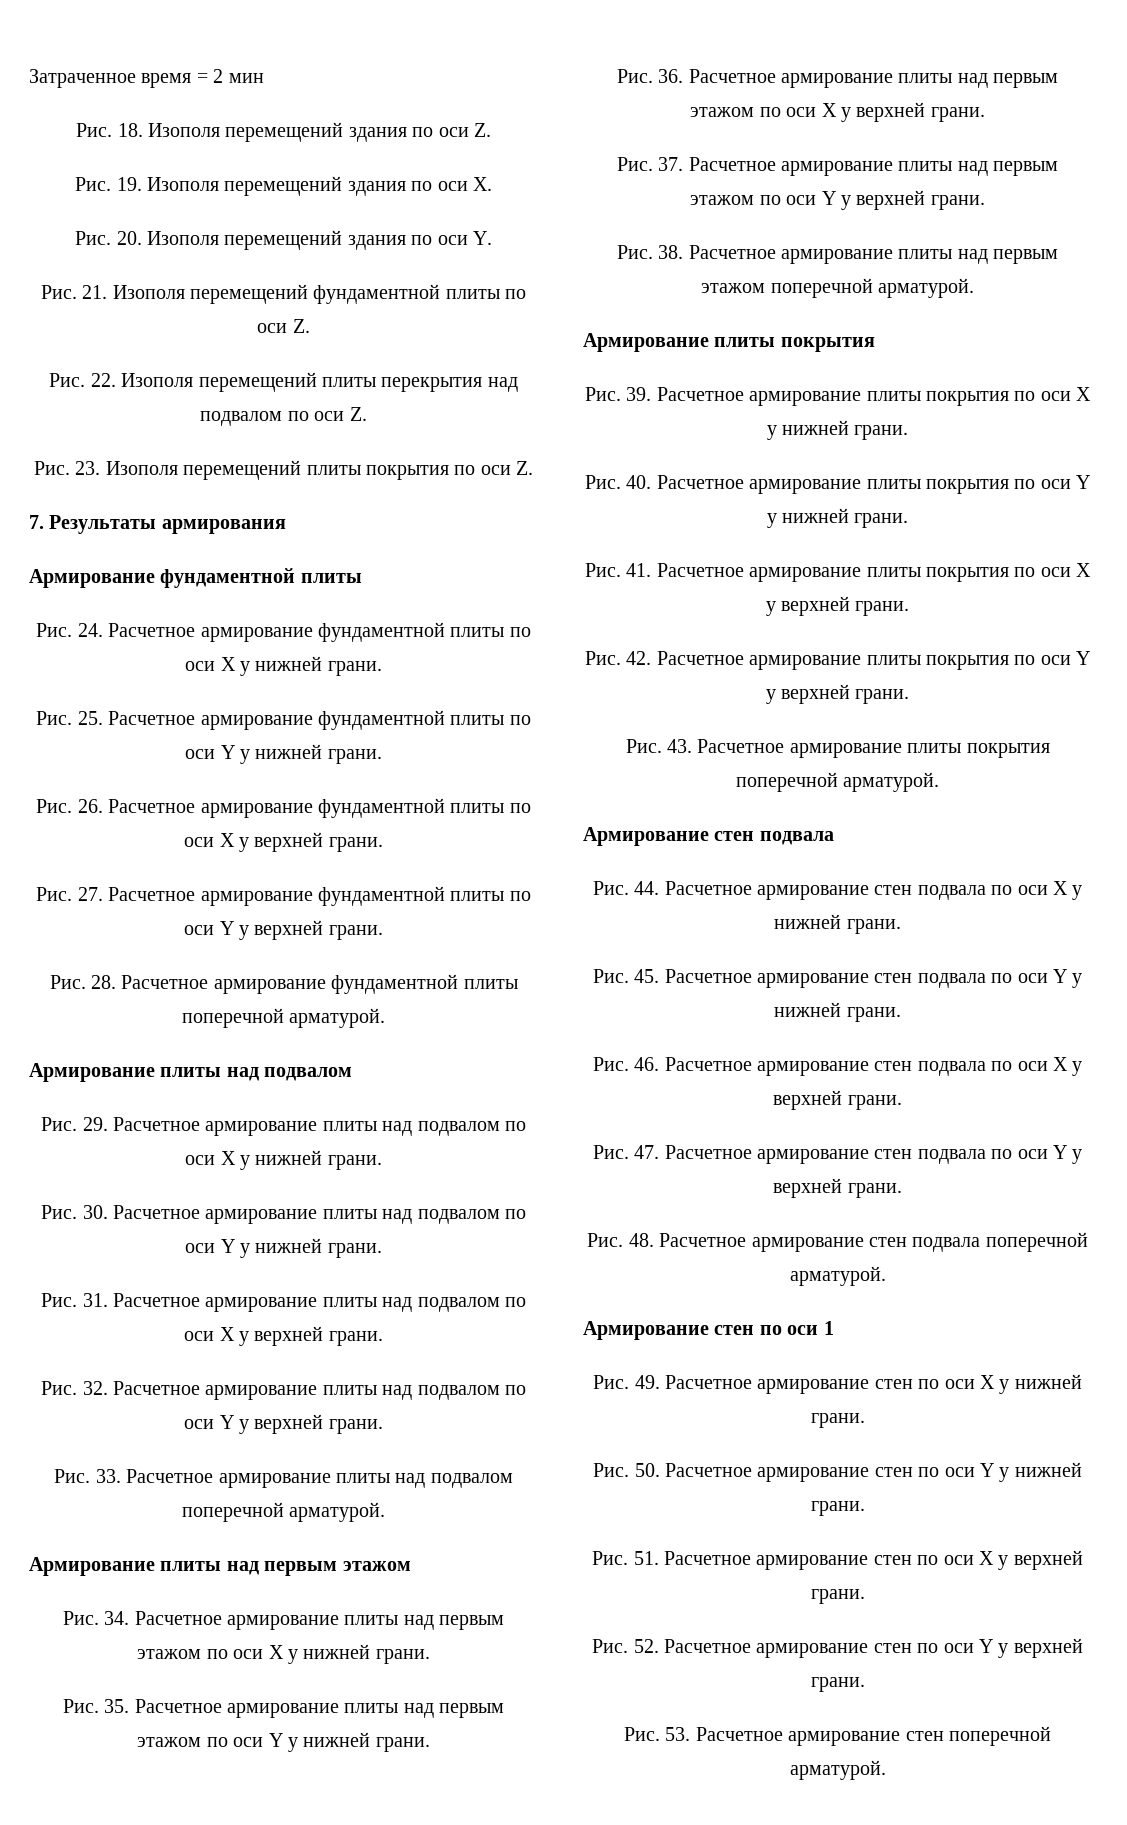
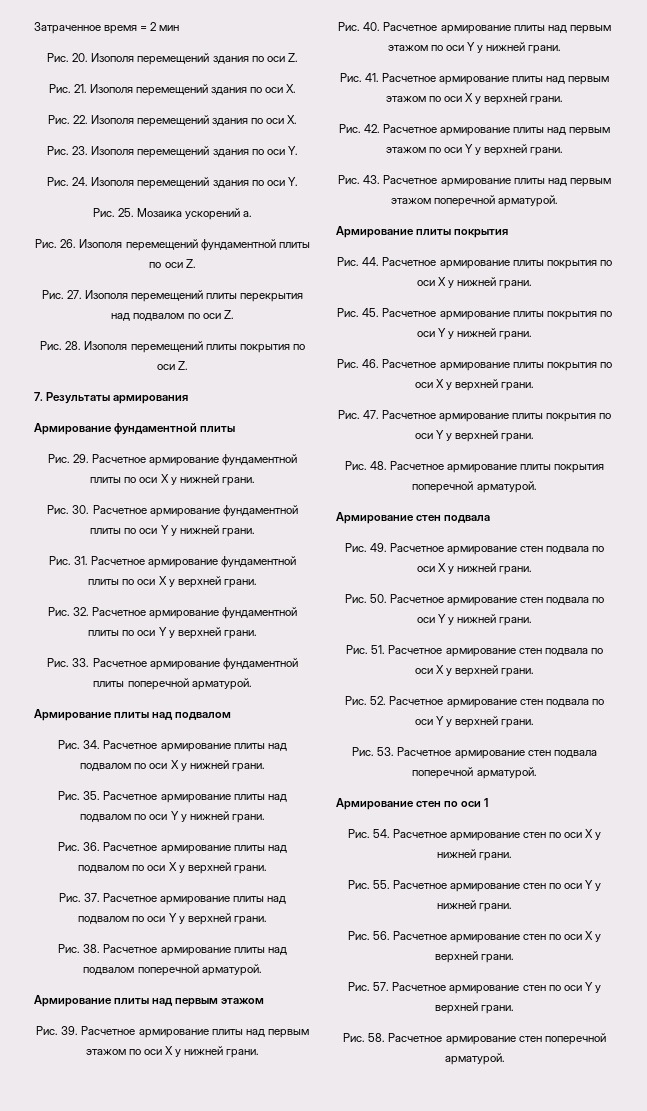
- Рис. 18. Изополя перемещений здания по оси Z.
+ Рис. 20. Изополя перемещений здания по оси Z.
- Рис. 19. Изополя перемещений здания по оси X.
- Рис. 20. Изополя перемещений здания по оси Y.
- Рис. 21. Изополя перемещений фундаментной плиты по оси Z.
+ Рис. 21. Изополя перемещений здания по оси X.
+ Рис. 22. Изополя перемещений здания по оси X.
+ Рис. 23. Изополя перемещений здания по оси Y.
+ Рис. 24. Изополя перемещений здания по оси Y.
+ Рис. 25. Мозаика ускорений a.
+ Рис. 26. Изополя перемещений фундаментной плиты по оси Z.
- Рис. 22. Изополя перемещений плиты перекрытия над подвалом по оси Z.
+ Рис. 27. Изополя перемещений плиты перекрытия над подвалом по оси Z.
- Рис. 23. Изополя перемещений плиты покрытия по оси Z.
+ Рис. 28. Изополя перемещений плиты покрытия по оси Z.
- Рис. 24. Расчетное армирование фундаментной плиты по оси Х у нижней грани.
+ Рис. 29. Расчетное армирование фундаментной плиты по оси Х у нижней грани.
- Рис. 25. Расчетное армирование фундаментной плиты по оси Y у нижней грани.
+ Рис. 30. Расчетное армирование фундаментной плиты по оси Y у нижней грани.
- Рис. 26. Расчетное армирование фундаментной плиты по оси Х у верхней грани.
+ Рис. 31. Расчетное армирование фундаментной плиты по оси Х у верхней грани.
- Рис. 27. Расчетное армирование фундаментной плиты по оси Y у верхней грани.
+ Рис. 32. Расчетное армирование фундаментной плиты по оси Y у верхней грани.
- Рис. 28. Расчетное армирование фундаментной плиты поперечной арматурой.
+ Рис. 33. Расчетное армирование фундаментной плиты поперечной арматурой.
- Рис. 29. Расчетное армирование плиты над подвалом по оси Х у нижней грани.
+ Рис. 34. Расчетное армирование плиты над подвалом по оси Х у нижней грани.
- Рис. 30. Расчетное армирование плиты над подвалом по оси Y у нижней грани.
+ Рис. 35. Расчетное армирование плиты над подвалом по оси Y у нижней грани.
- Рис. 31. Расчетное армирование плиты над подвалом по оси Х у верхней грани.
+ Рис. 36. Расчетное армирование плиты над подвалом по оси Х у верхней грани.
- Рис. 32. Расчетное армирование плиты над подвалом по оси Y у верхней грани.
+ Рис. 37. Расчетное армирование плиты над подвалом по оси Y у верхней грани.
- Рис. 33. Расчетное армирование плиты над подвалом поперечной арматурой.
+ Рис. 38. Расчетное армирование плиты над подвалом поперечной арматурой.
- Рис. 34. Расчетное армирование плиты над первым этажом по оси Х у нижней грани.
+ Рис. 39. Расчетное армирование плиты над первым этажом по оси Х у нижней грани.
- Рис. 35. Расчетное армирование плиты над первым этажом по оси Y у нижней грани.
+ Рис. 40. Расчетное армирование плиты над первым этажом по оси Y у нижней грани.
- Рис. 36. Расчетное армирование плиты над первым этажом по оси Х у верхней грани.
+ Рис. 41. Расчетное армирование плиты над первым этажом по оси Х у верхней грани.
- Рис. 37. Расчетное армирование плиты над первым этажом по оси Y у верхней грани.
+ Рис. 42. Расчетное армирование плиты над первым этажом по оси Y у верхней грани.
- Рис. 38. Расчетное армирование плиты над первым этажом поперечной арматурой.
+ Рис. 43. Расчетное армирование плиты над первым этажом поперечной арматурой.
- Рис. 39. Расчетное армирование плиты покрытия по оси Х у нижней грани.
+ Рис. 44. Расчетное армирование плиты покрытия по оси Х у нижней грани.
- Рис. 40. Расчетное армирование плиты покрытия по оси Y у нижней грани.
+ Рис. 45. Расчетное армирование плиты покрытия по оси Y у нижней грани.
- Рис. 41. Расчетное армирование плиты покрытия по оси Х у верхней грани.
+ Рис. 46. Расчетное армирование плиты покрытия по оси Х у верхней грани.
- Рис. 42. Расчетное армирование плиты покрытия по оси Y у верхней грани.
+ Рис. 47. Расчетное армирование плиты покрытия по оси Y у верхней грани.
- Рис. 43. Расчетное армирование плиты покрытия поперечной арматурой.
+ Рис. 48. Расчетное армирование плиты покрытия поперечной арматурой.
- Рис. 44. Расчетное армирование стен подвала по оси Х у нижней грани.
+ Рис. 49. Расчетное армирование стен подвала по оси Х у нижней грани.
- Рис. 45. Расчетное армирование стен подвала по оси Y у нижней грани.
+ Рис. 50. Расчетное армирование стен подвала по оси Y у нижней грани.
- Рис. 46. Расчетное армирование стен подвала по оси X у верхней грани.
+ Рис. 51. Расчетное армирование стен подвала по оси X у верхней грани.
- Рис. 47. Расчетное армирование стен подвала по оси Y у верхней грани.
+ Рис. 52. Расчетное армирование стен подвала по оси Y у верхней грани.
- Рис. 48. Расчетное армирование стен подвала поперечной арматурой.
+ Рис. 53. Расчетное армирование стен подвала поперечной арматурой.
- Рис. 49. Расчетное армирование стен по оси Х у нижней грани.
+ Рис. 54. Расчетное армирование стен по оси Х у нижней грани.
- Рис. 50. Расчетное армирование стен по оси Y у нижней грани.
+ Рис. 55. Расчетное армирование стен по оси Y у нижней грани.
- Рис. 51. Расчетное армирование стен по оси Х у верхней грани.
+ Рис. 56. Расчетное армирование стен по оси Х у верхней грани.
- Рис. 52. Расчетное армирование стен по оси Y у верхней грани.
+ Рис. 57. Расчетное армирование стен по оси Y у верхней грани.
- Рис. 53. Расчетное армирование стен поперечной арматурой.
+ Рис. 58. Расчетное армирование стен поперечной арматурой.

